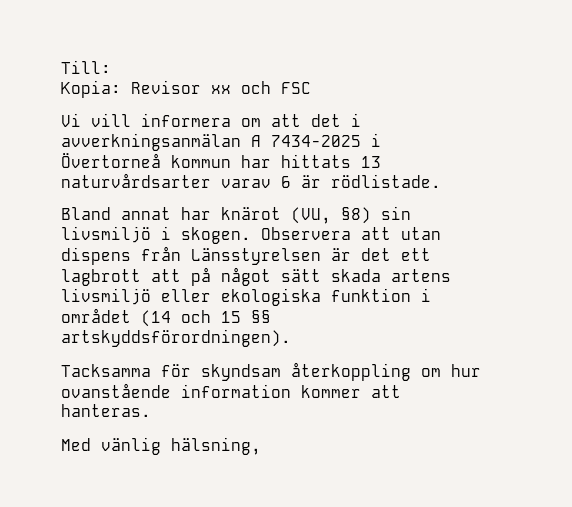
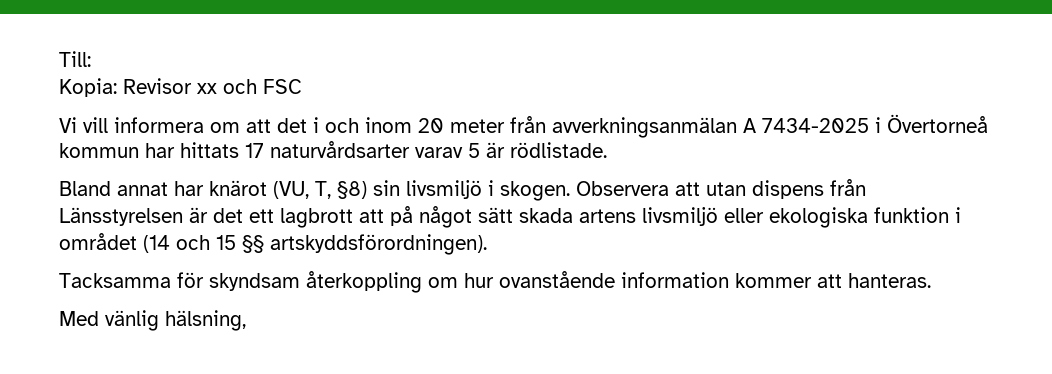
- Vi vill informera om att det i avverkningsanmälan A 7434-2025 i Övertorneå kommun har hittats 13 naturvårdsarter varav 6 är rödlistade.
+ Vi vill informera om att det i och inom 20 meter från avverkningsanmälan A 7434-2025 i Övertorneå kommun har hittats 17 naturvårdsarter varav 5 är rödlistade.
- Bland annat har knärot (VU, §8) sin livsmiljö i skogen.
+ Bland annat har knärot (VU, T, §8) sin livsmiljö i skogen.

